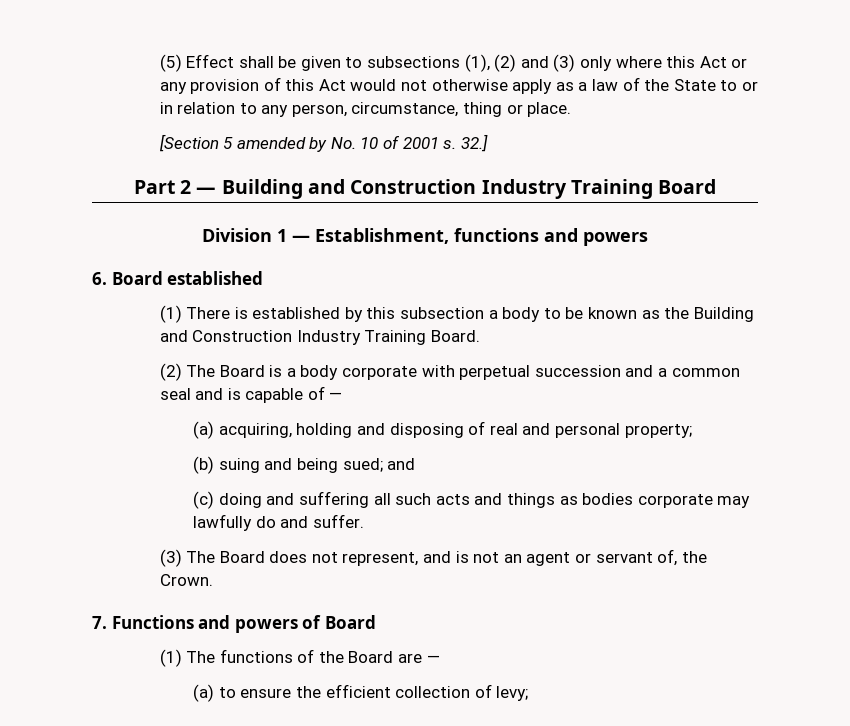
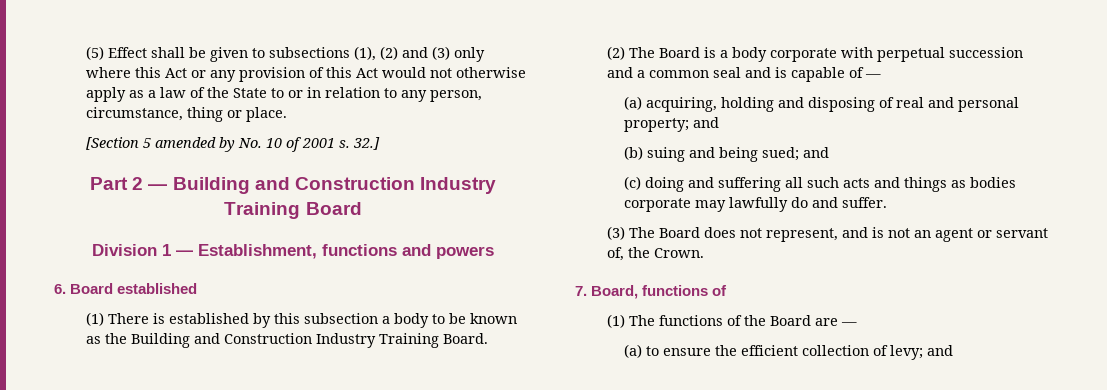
- (a) acquiring, holding and disposing of real and personal property;
+ (a) acquiring, holding and disposing of real and personal property; and
- 7. Functions and powers of Board
+ 7. Board, functions of
- (a) to ensure the efficient collection of levy;
+ (a) to ensure the efficient collection of levy; and

